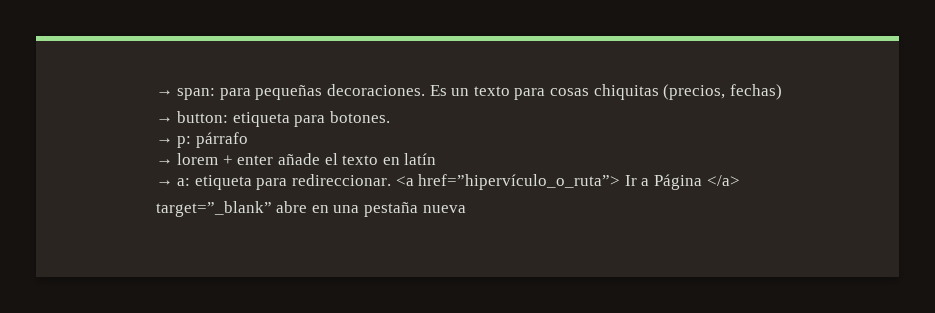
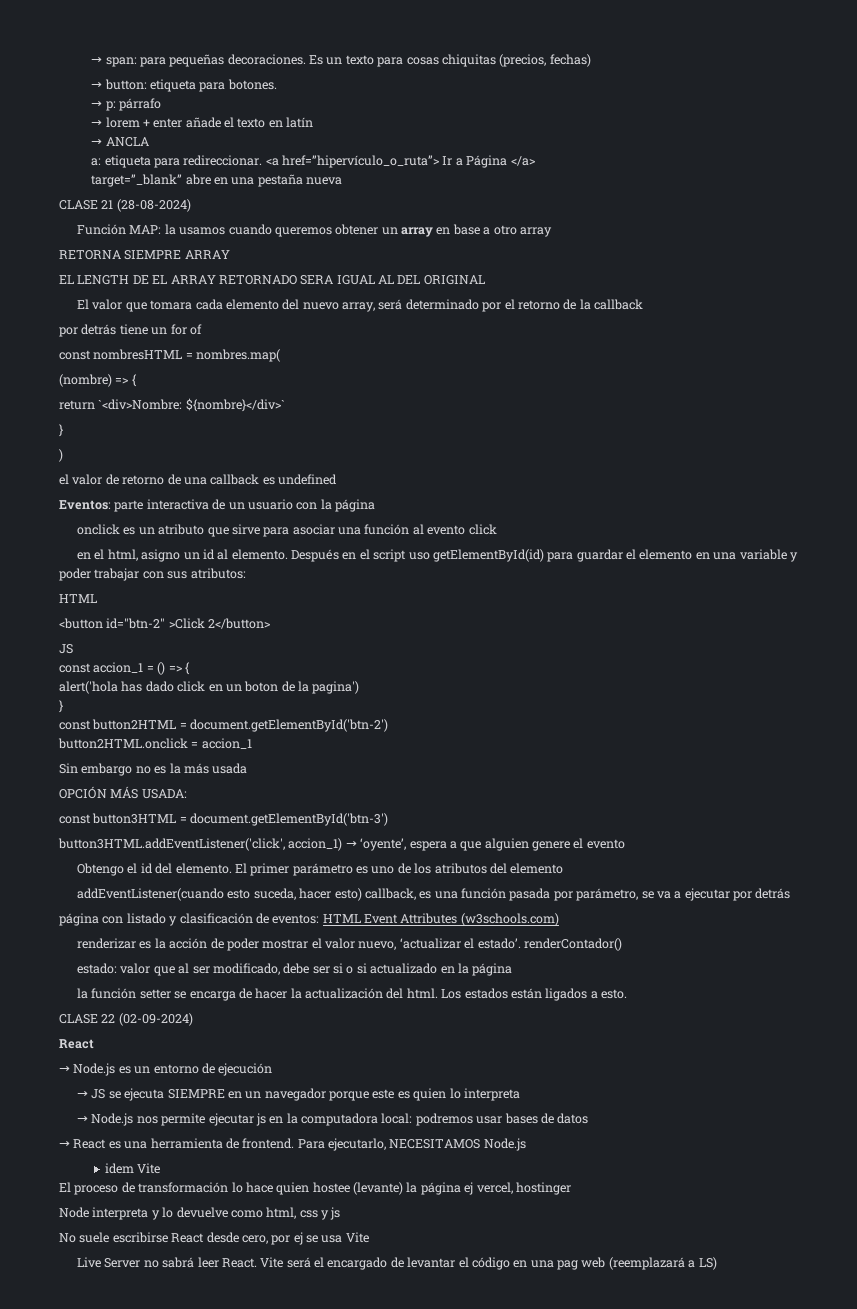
- → a: etiqueta para redireccionar.
+ → ANCLA
+ a: etiqueta para redireccionar.
+ CLASE 21 (28-08-2024)
+ Función MAP: la usamos cuando queremos obtener un array en base a otro array
+ RETORNA SIEMPRE ARRAY
+ EL LENGTH DE EL ARRAY RETORNADO SERA IGUAL AL DEL ORIGINAL
+ El valor que tomara cada elemento del nuevo array, será determinado por el retorno de la callback
+ por detrás tiene un for of
+ const nombresHTML = nombres.map(
+ (nombre) => {
+ return `<div>Nombre: ${nombre}</div>`
+ }
+ )
+ el valor de retorno de una callback es undefined
+ Eventos: parte interactiva de un usuario con la página
+ onclick es un atributo que sirve para asociar una función al evento click
+ en el html, asigno un id al elemento. Después en el script uso getElementById(id) para guardar el elemento en una variable y poder trabajar con sus atributos:
+ HTML
+ <button id="btn-2" >Click 2</button>
+ JS
+ const accion_1 = () => {
+ alert('hola has dado click en un boton de la pagina')
+ }
+ const button2HTML = document.getElementById('btn-2')
+ button2HTML.onclick = accion_1
+ Sin embargo no es la más usada
+ OPCIÓN MÁS USADA:
+ const button3HTML = document.getElementById('btn-3')
+ button3HTML.addEventListener('click', accion_1) → ‘oyente’, espera a que alguien genere el evento
+ Obtengo el id del elemento. El primer parámetro es uno de los atributos del elemento
+ addEventListener(cuando esto suceda, hacer esto) callback, es una función pasada por parámetro, se va a ejecutar por detrás
+ página con listado y clasificación de eventos: HTML Event Attributes (w3schools.com)
+ renderizar es la acción de poder mostrar el valor nuevo, ‘actualizar el estado’. renderContador()
+ estado: valor que al ser modificado, debe ser si o si actualizado en la página
+ la función setter se encarga de hacer la actualización del html. Los estados están ligados a esto.
+ CLASE 22 (02-09-2024)
+ React
+ → Node.js es un entorno de ejecución
+ → JS se ejecuta SIEMPRE en un navegador porque este es quien lo interpreta
+ → Node.js nos permite ejecutar js en la computadora local: podremos usar bases de datos
+ → React es una herramienta de frontend. Para ejecutarlo, NECESITAMOS Node.js
+ idem Vite
+ El proceso de transformación lo hace quien hostee (levante) la página ej vercel, hostinger
+ Node interpreta y lo devuelve como html, css y js
+ No suele escribirse React desde cero, por ej se usa Vite
+ Live Server no sabrá leer React. Vite será el encargado de levantar el código en una pag web (reemplazará a LS)

